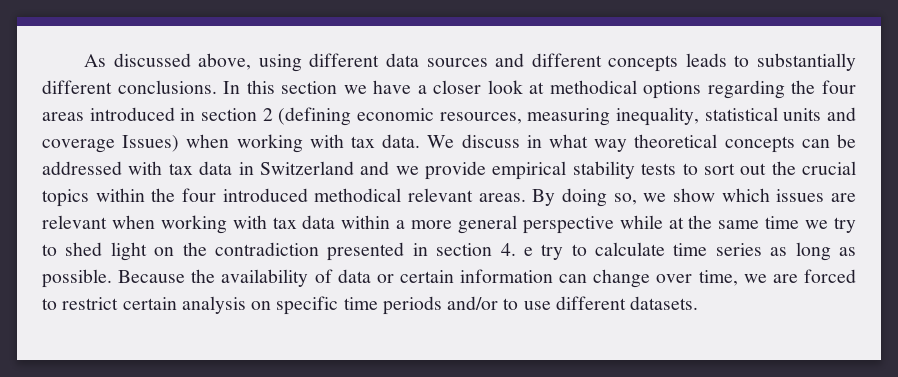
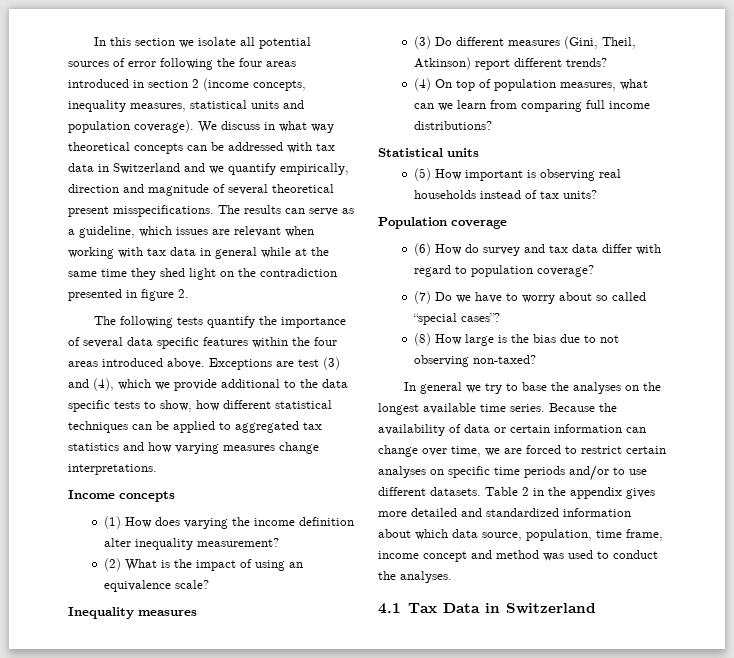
- As discussed above, using different data sources and different concepts leads to substantially different conclusions. In this section we have a closer look at methodical options regarding the four areas introduced in section 2 (defining economic resources, measuring inequality, statistical units and coverage Issues) when working with tax data.
+ In this section we isolate all potential sources of error following the four areas introduced in section 2 (income concepts, inequality measures, statistical units and population coverage).
- We discuss in what way theoretical concepts can be addressed with tax data in Switzerland and we provide empirical stability tests to sort out the crucial topics within the four introduced methodical relevant areas. By doing so, we show which issues are relevant when working with tax data within a more general perspective while at the same time we try to shed light on the contradiction presented in section 4. e try to calculate time series as long as possible.
+ We discuss in what way theoretical concepts can be addressed with tax data in Switzerland and we quantify empirically, direction and magnitude of several theoretical present misspecifications. The results can serve as a guideline, which issues are relevant when working with tax data in general while at the same time they shed light on the contradiction presented in figure 2.
+ The following tests quantify the importance of several data specific features within the four areas introduced above. Exceptions are test (3) and (4), which we provide additional to the data specific tests to show, how different statistical techniques can be applied to aggregated tax statistics and how varying measures change interpretations.
+ Income concepts
+ (1) How does varying the income definition alter inequality measurement?
+ (2) What is the impact of using an equivalence scale?
+ Inequality measures
+ (3) Do different measures (Gini, Theil, Atkinson) report different trends?
+ (4) On top of population measures, what can we learn from comparing full income distributions?
+ Statistical units
+ (5) How important is observing real households instead of tax units?
+ Population coverage
+ (6) How do survey and tax data differ with regard to population coverage?
+ (7) Do we have to worry about so called “special cases”?
+ (8) How large is the bias due to not observing non-taxed?
+ In general we try to base the analyses on the longest available time series.
- Because the availability of data or certain information can change over time, we are forced to restrict certain analysis on specific time periods and/or to use different datasets.
+ Because the availability of data or certain information can change over time, we are forced to restrict certain analyses on specific time periods and/or to use different datasets.
+ Table 2 in the appendix gives more detailed and standardized information about which data source, population, time frame, income concept and method was used to conduct the analyses.
+ 4.1 Tax Data in Switzerland

